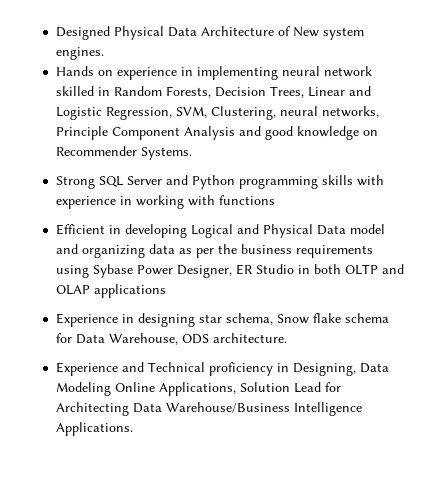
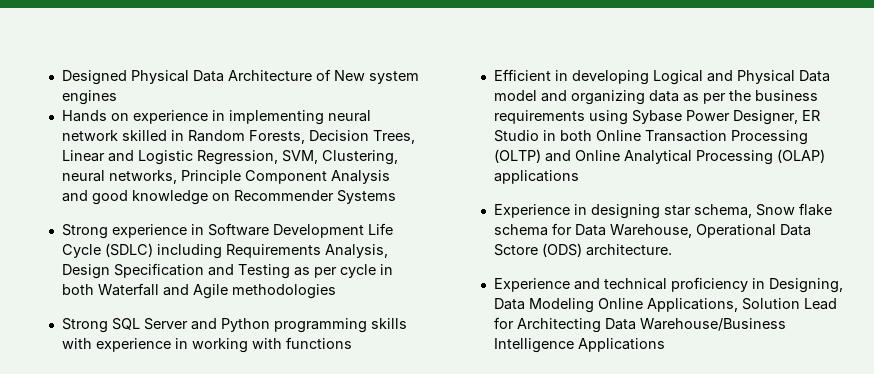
- Designed Physical Data Architecture of New system engines.
+ Designed Physical Data Architecture of New system engines
- Hands on experience in implementing neural network skilled in Random Forests, Decision Trees, Linear and Logistic Regression, SVM, Clustering, neural networks, Principle Component Analysis and good knowledge on Recommender Systems.
+ Hands on experience in implementing neural network skilled in Random Forests, Decision Trees, Linear and Logistic Regression, SVM, Clustering, neural networks, Principle Component Analysis and good knowledge on Recommender Systems
+ Strong experience in Software Development Life Cycle (SDLC) including Requirements Analysis, Design Specification and Testing as per cycle in both Waterfall and Agile methodologies
- Efficient in developing Logical and Physical Data model and organizing data as per the business requirements using Sybase Power Designer, ER Studio in both OLTP and OLAP applications
+ Efficient in developing Logical and Physical Data model and organizing data as per the business requirements using Sybase Power Designer, ER Studio in both Online Transaction Processing (OLTP) and Online Analytical Processing (OLAP) applications
- Experience in designing star schema, Snow flake schema for Data Warehouse, ODS architecture.
+ Experience in designing star schema, Snow flake schema for Data Warehouse, Operational Data Sctore (ODS) architecture.
- Experience and Technical proficiency in Designing, Data Modeling Online Applications, Solution Lead for Architecting Data Warehouse/Business Intelligence Applications.
+ Experience and technical proficiency in Designing, Data Modeling Online Applications, Solution Lead for Architecting Data Warehouse/Business Intelligence Applications

